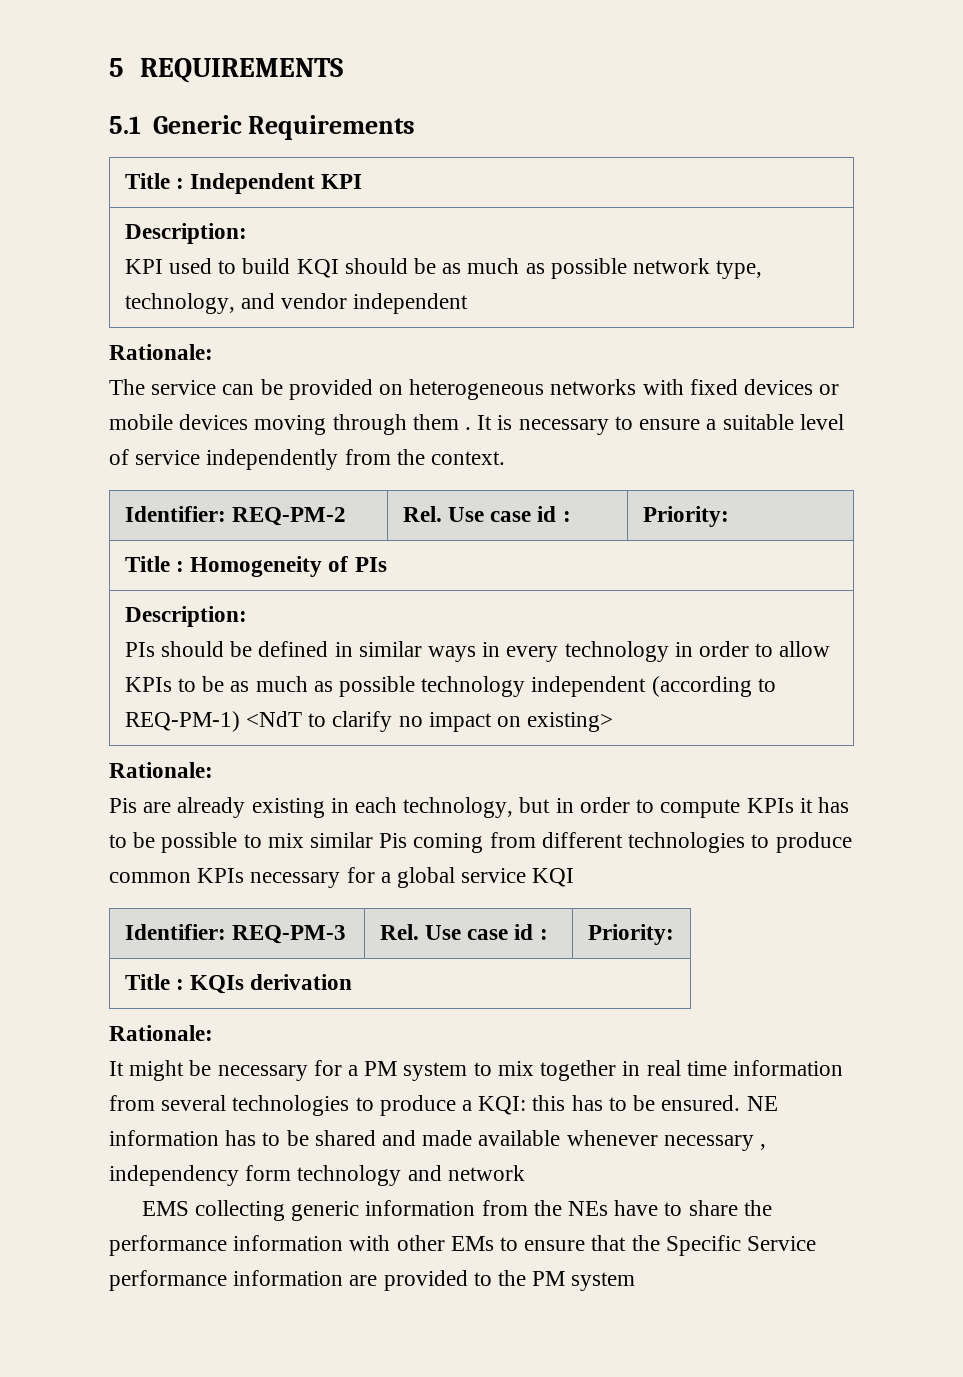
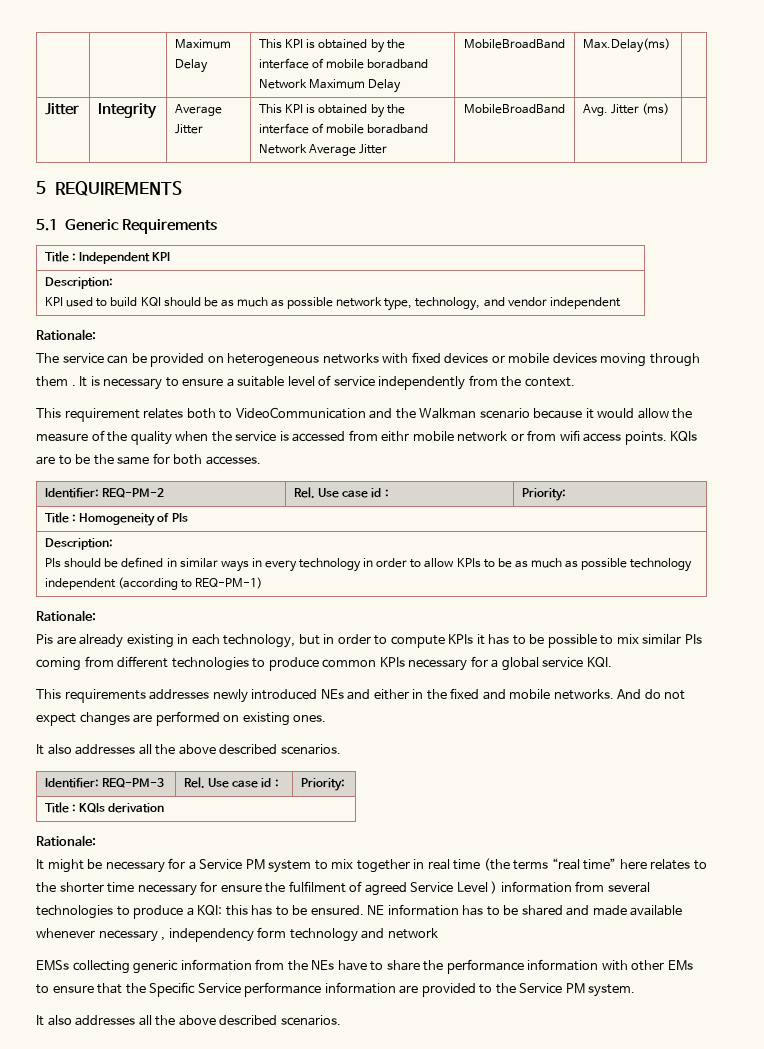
+ | | Maximum Delay | This KPI is obtained by the interface of mobile boradband Network Maximum Delay | MobileBroadBand | Max.Delay(ms) |
+ Jitter | Integrity | Average Jitter | This KPI is obtained by the interface of mobile boradband Network Average Jitter | MobileBroadBand | Avg. Jitter (ms) |
+ This requirement relates both to VideoCommunication and the Walkman scenario because it would allow the measure of the quality when the service is accessed from eithr mobile network or from wifi access points. KQIs are to be the same for both accesses.
  Title : Homogeneity of PIs
  Description:
- PIs should be defined in similar ways in every technology in order to allow KPIs to be as much as possible technology independent (according to REQ-PM-1) <NdT to clarify no impact on existing>
+ PIs should be defined in similar ways in every technology in order to allow KPIs to be as much as possible technology independent (according to REQ-PM-1)
- Pis are already existing in each technology, but in order to compute KPIs it has to be possible to mix similar Pis coming from different technologies to produce common KPIs necessary for a global service KQI
+ Pis are already existing in each technology, but in order to compute KPIs it has to be possible to mix similar PIs coming from different technologies to produce common KPIs necessary for a global service KQI.
+ This requirements addresses newly introduced NEs and either in the fixed and mobile networks. And do not expect changes are performed on existing ones.
+ It also addresses all the above described scenarios.
- It might be necessary for a PM system to mix together in real time information from several technologies to produce a KQI: this has to be ensured.
+ It might be necessary for a Service PM system to mix together in real time (the terms “real time” here relates to the shorter time necessary for ensure the fulfilment of agreed Service Level ) information from several technologies to produce a KQI: this has to be ensured.
- EMS collecting generic information from the NEs have to share the performance information with other EMs to ensure that the Specific Service performance information are provided to the PM system
+ EMSs collecting generic information from the NEs have to share the performance information with other EMs to ensure that the Specific Service performance information are provided to the Service PM system.
+ It also addresses all the above described scenarios.

